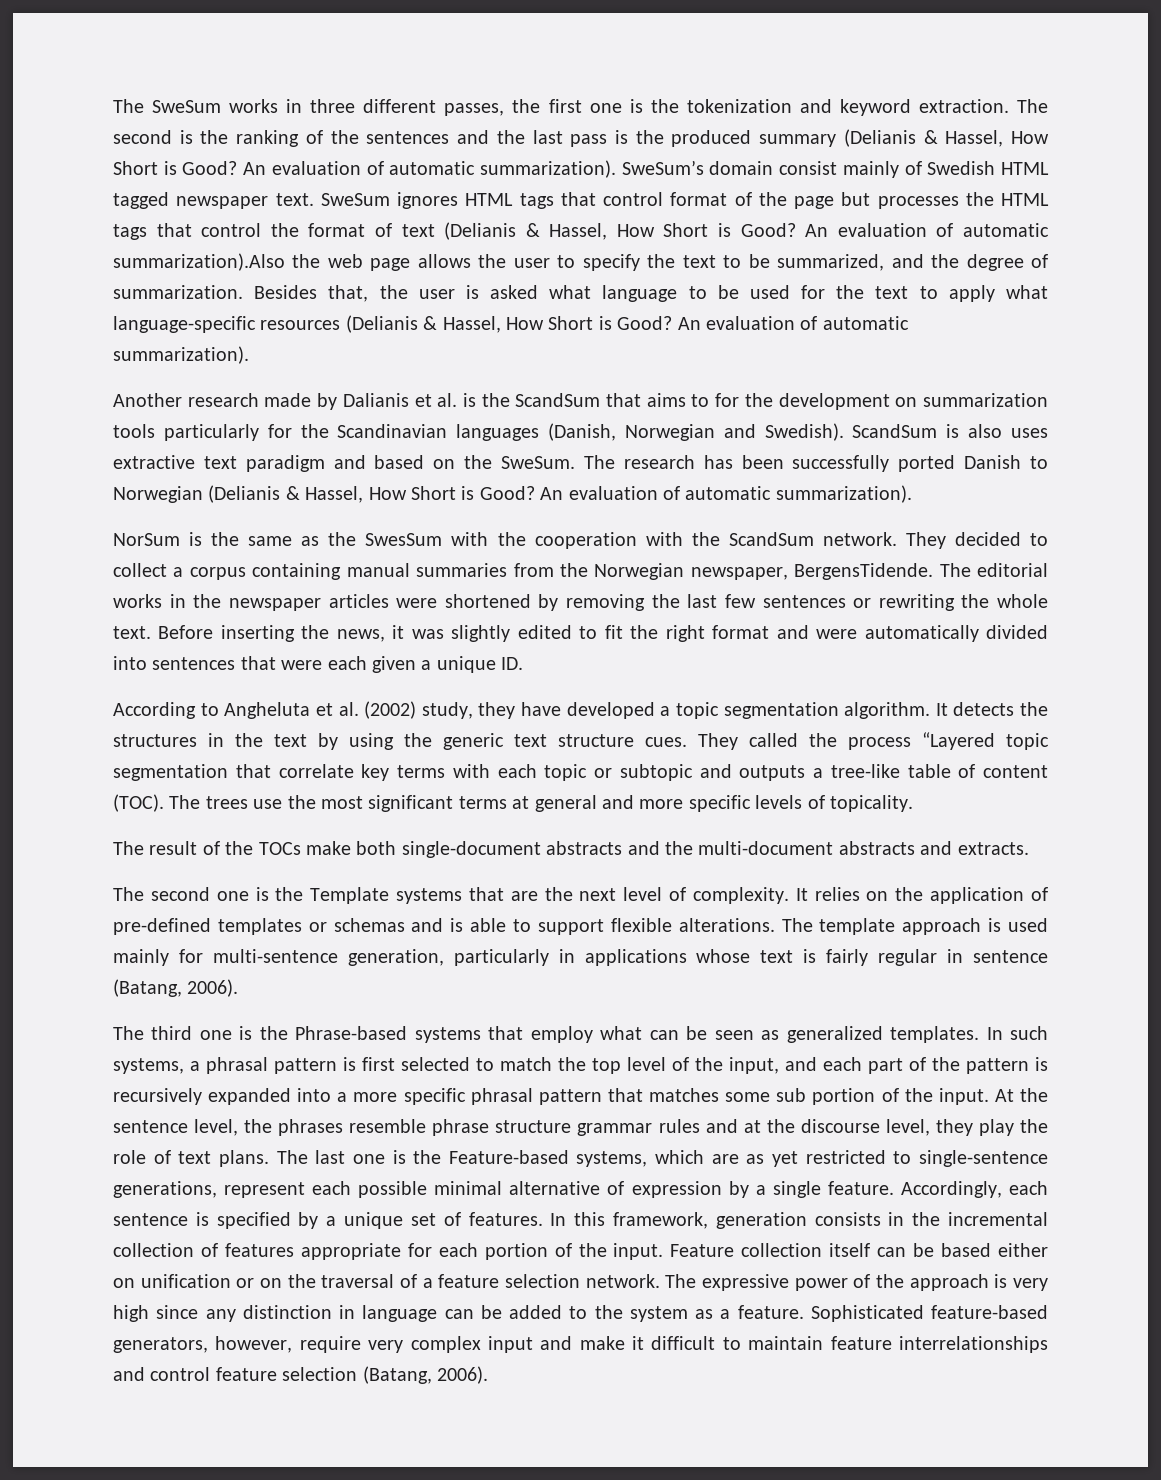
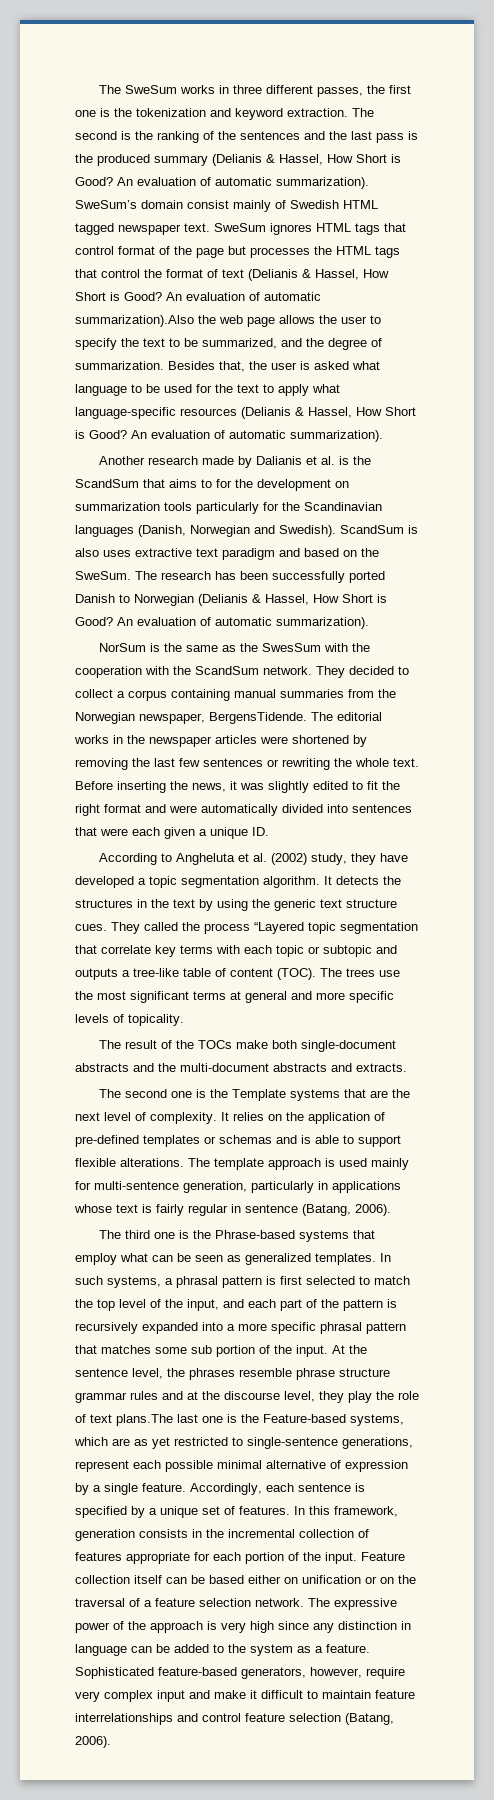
- At the sentence level, the phrases resemble phrase structure grammar rules and at the discourse level, they play the role of text plans. The last one is the Feature-based systems, which are as yet restricted to single-sentence generations, represent each possible minimal alternative of expression by a single feature.
+ At the sentence level, the phrases resemble phrase structure grammar rules and at the discourse level, they play the role of text plans.The last one is the Feature-based systems, which are as yet restricted to single-sentence generations, represent each possible minimal alternative of expression by a single feature.

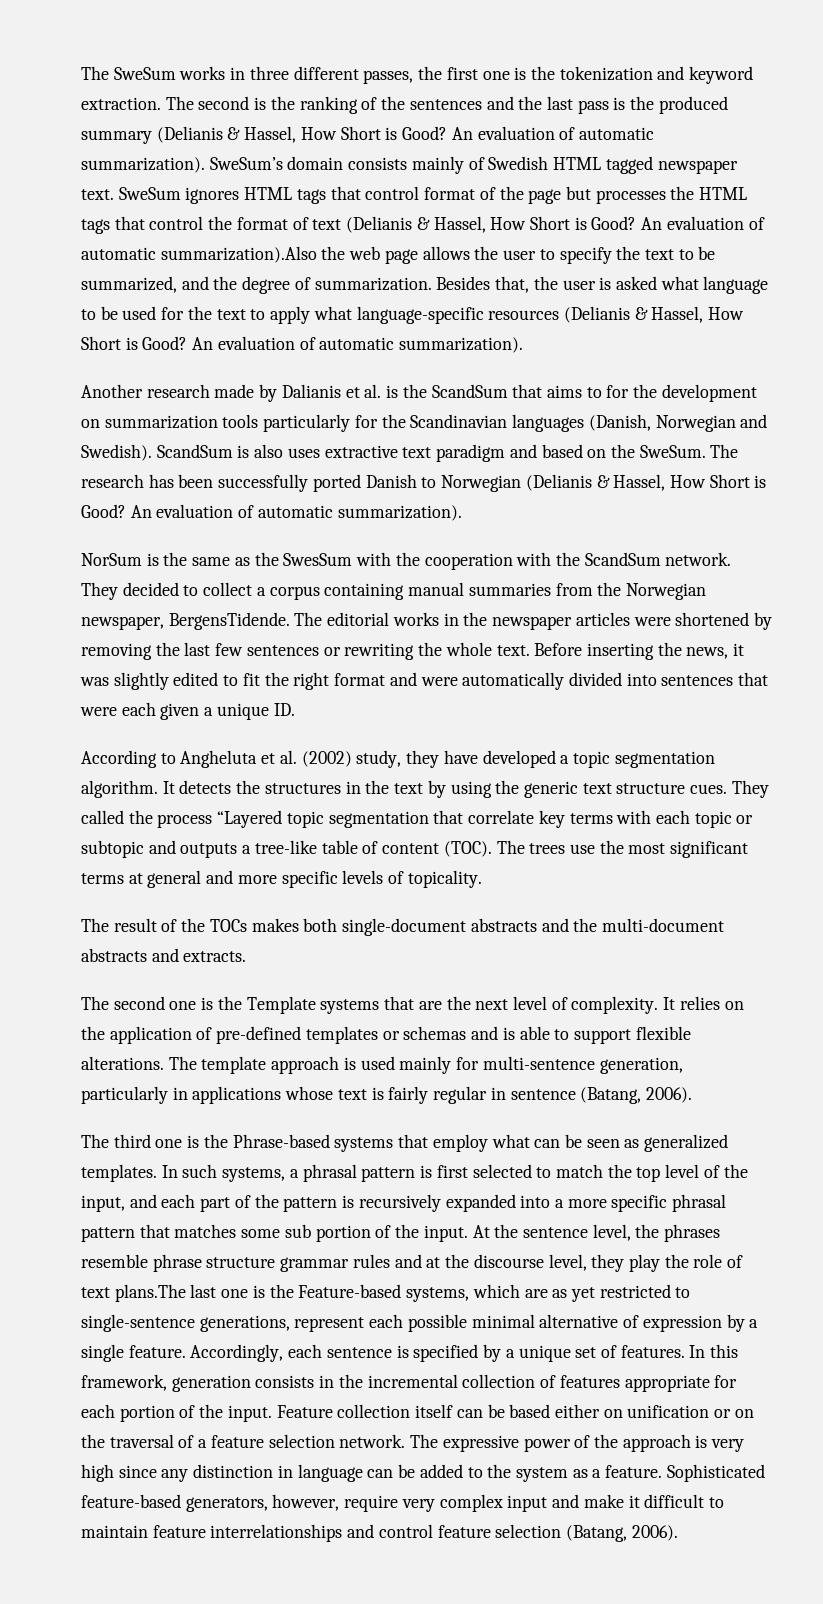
- SweSum’s domain consist mainly of Swedish HTML tagged newspaper text.
+ SweSum’s domain consists mainly of Swedish HTML tagged newspaper text.
- The result of the TOCs make both single-document abstracts and the multi-document abstracts and extracts.
+ The result of the TOCs makes both single-document abstracts and the multi-document abstracts and extracts.

